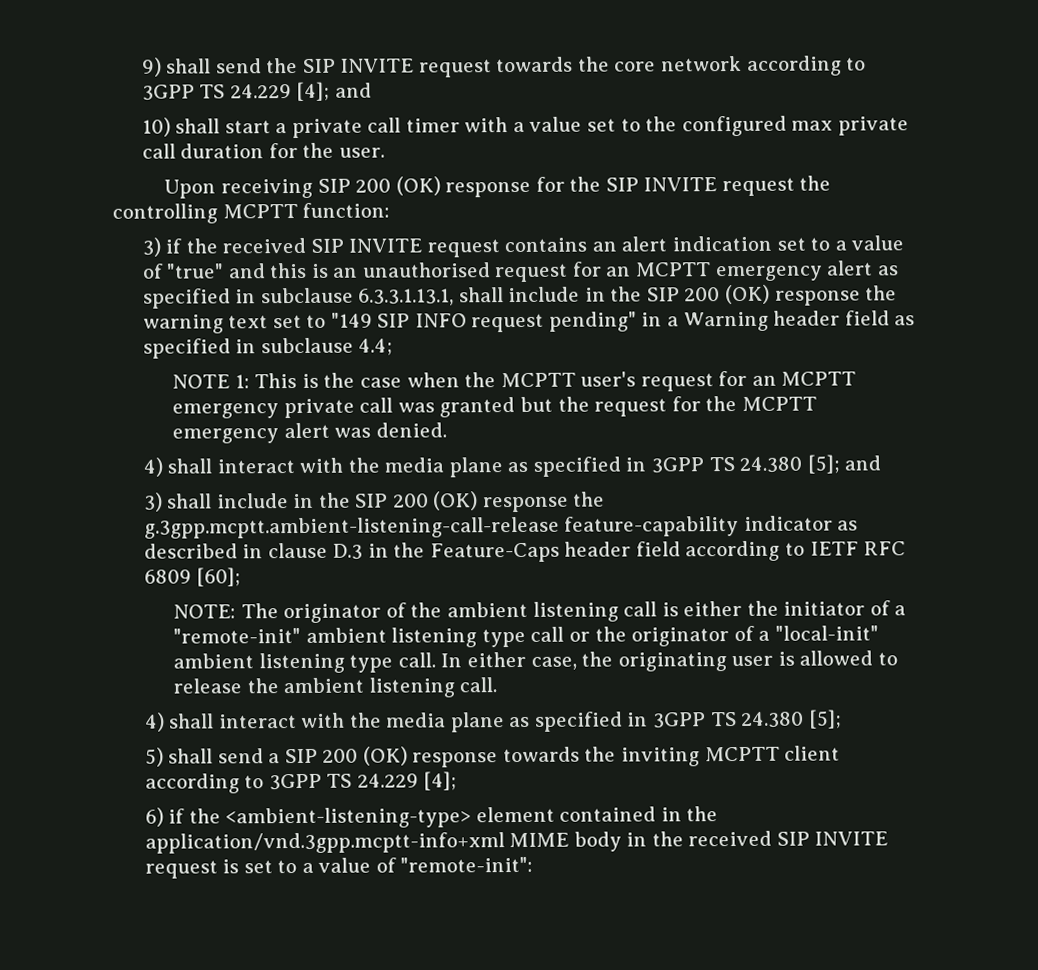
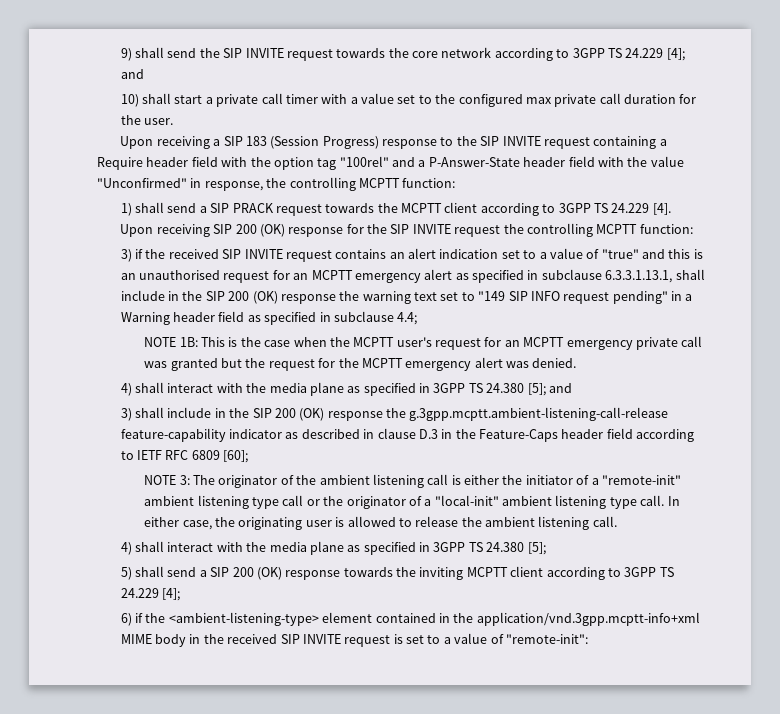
+ Upon receiving a SIP 183 (Session Progress) response to the SIP INVITE request containing a Require header field with the option tag "100rel" and a P-Answer-State header field with the value "Unconfirmed" in response, the controlling MCPTT function:
+ 1) shall send a SIP PRACK request towards the MCPTT client according to 3GPP TS 24.229 [4].
- NOTE 1: This is the case when the MCPTT user's request for an MCPTT emergency private call was granted but the request for the MCPTT emergency alert was denied.
+ NOTE 1B: This is the case when the MCPTT user's request for an MCPTT emergency private call was granted but the request for the MCPTT emergency alert was denied.
- NOTE: The originator of the ambient listening call is either the initiator of a "remote-init" ambient listening type call or the originator of a "local-init" ambient listening type call.
+ NOTE 3: The originator of the ambient listening call is either the initiator of a "remote-init" ambient listening type call or the originator of a "local-init" ambient listening type call.

